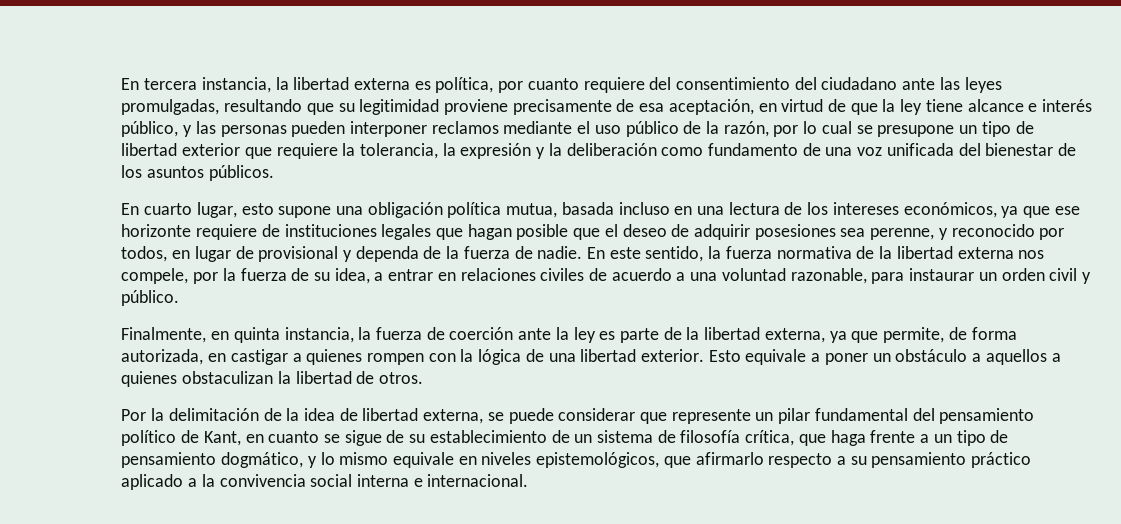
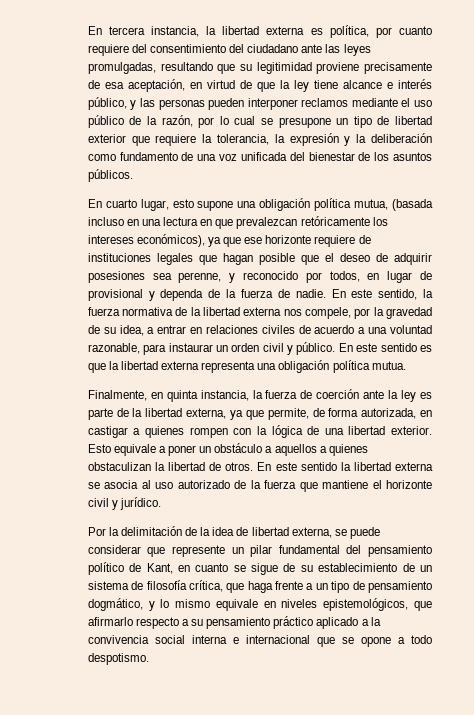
- En cuarto lugar, esto supone una obligación política mutua, basada incluso en una lectura de los intereses económicos, ya que ese horizonte requiere de instituciones legales que hagan posible que el deseo de adquirir posesiones sea perenne, y reconocido por todos, en lugar de provisional y dependa de la fuerza de nadie.
+ En cuarto lugar, esto supone una obligación política mutua, (basada incluso en una lectura en que prevalezcan retóricamente los intereses económicos), ya que ese horizonte requiere de instituciones legales que hagan posible que el deseo de adquirir posesiones sea perenne, y reconocido por todos, en lugar de provisional y dependa de la fuerza de nadie.
- En este sentido, la fuerza normativa de la libertad externa nos compele, por la fuerza de su idea, a entrar en relaciones civiles de acuerdo a una voluntad razonable, para instaurar un orden civil y público.
+ En este sentido, la fuerza normativa de la libertad externa nos compele, por la gravedad de su idea, a entrar en relaciones civiles de acuerdo a una voluntad razonable, para instaurar un orden civil y público. En este sentido es que la libertad externa representa una obligación política mutua.
+ En este sentido la libertad externa se asocia al uso autorizado de la fuerza que mantiene el horizonte civil y jurídico.
- Por la delimitación de la idea de libertad externa, se puede considerar que represente un pilar fundamental del pensamiento político de Kant, en cuanto se sigue de su establecimiento de un sistema de filosofía crítica, que haga frente a un tipo de pensamiento dogmático, y lo mismo equivale en niveles epistemológicos, que afirmarlo respecto a su pensamiento práctico aplicado a la convivencia social interna e internacional.
+ Por la delimitación de la idea de libertad externa, se puede considerar que represente un pilar fundamental del pensamiento político de Kant, en cuanto se sigue de su establecimiento de un sistema de filosofía crítica, que haga frente a un tipo de pensamiento dogmático, y lo mismo equivale en niveles epistemológicos, que afirmarlo respecto a su pensamiento práctico aplicado a la convivencia social interna e internacional que se opone a todo despotismo.

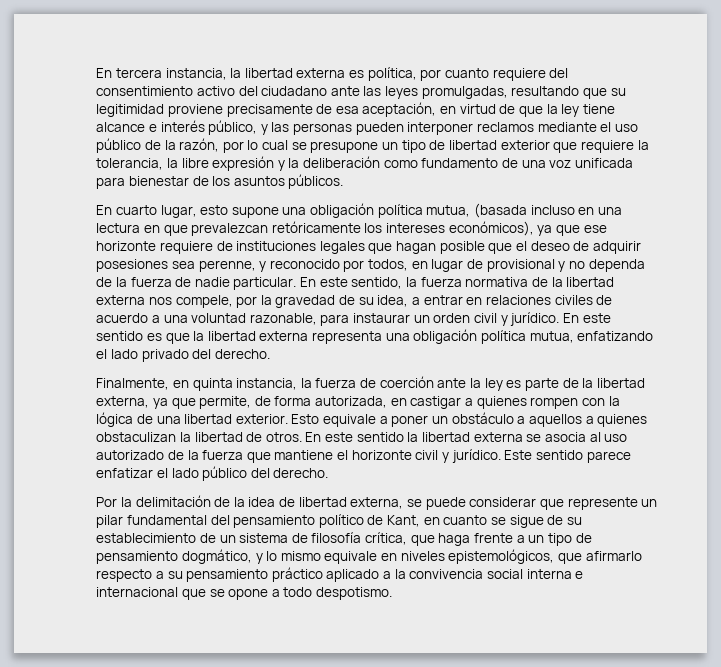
- En tercera instancia, la libertad externa es política, por cuanto requiere del consentimiento del ciudadano ante las leyes promulgadas, resultando que su legitimidad proviene precisamente de esa aceptación, en virtud de que la ley tiene alcance e interés público, y las personas pueden interponer reclamos mediante el uso público de la razón, por lo cual se presupone un tipo de libertad exterior que requiere la tolerancia, la expresión y la deliberación como fundamento de una voz unificada del bienestar de los asuntos públicos.
+ En tercera instancia, la libertad externa es política, por cuanto requiere del consentimiento activo del ciudadano ante las leyes promulgadas, resultando que su legitimidad proviene precisamente de esa aceptación, en virtud de que la ley tiene alcance e interés público, y las personas pueden interponer reclamos mediante el uso público de la razón, por lo cual se presupone un tipo de libertad exterior que requiere la tolerancia, la libre expresión y la deliberación como fundamento de una voz unificada para bienestar de los asuntos públicos.
- En cuarto lugar, esto supone una obligación política mutua, (basada incluso en una lectura en que prevalezcan retóricamente los intereses económicos), ya que ese horizonte requiere de instituciones legales que hagan posible que el deseo de adquirir posesiones sea perenne, y reconocido por todos, en lugar de provisional y dependa de la fuerza de nadie.
+ En cuarto lugar, esto supone una obligación política mutua, (basada incluso en una lectura en que prevalezcan retóricamente los intereses económicos), ya que ese horizonte requiere de instituciones legales que hagan posible que el deseo de adquirir posesiones sea perenne, y reconocido por todos, en lugar de provisional y no dependa de la fuerza de nadie particular.
- En este sentido, la fuerza normativa de la libertad externa nos compele, por la gravedad de su idea, a entrar en relaciones civiles de acuerdo a una voluntad razonable, para instaurar un orden civil y público.
+ En este sentido, la fuerza normativa de la libertad externa nos compele, por la gravedad de su idea, a entrar en relaciones civiles de acuerdo a una voluntad razonable, para instaurar un orden civil y jurídico.
- En este sentido es que la libertad externa representa una obligación política mutua.
+ En este sentido es que la libertad externa representa una obligación política mutua, enfatizando el lado privado del derecho.
+ Este sentido parece enfatizar el lado público del derecho.

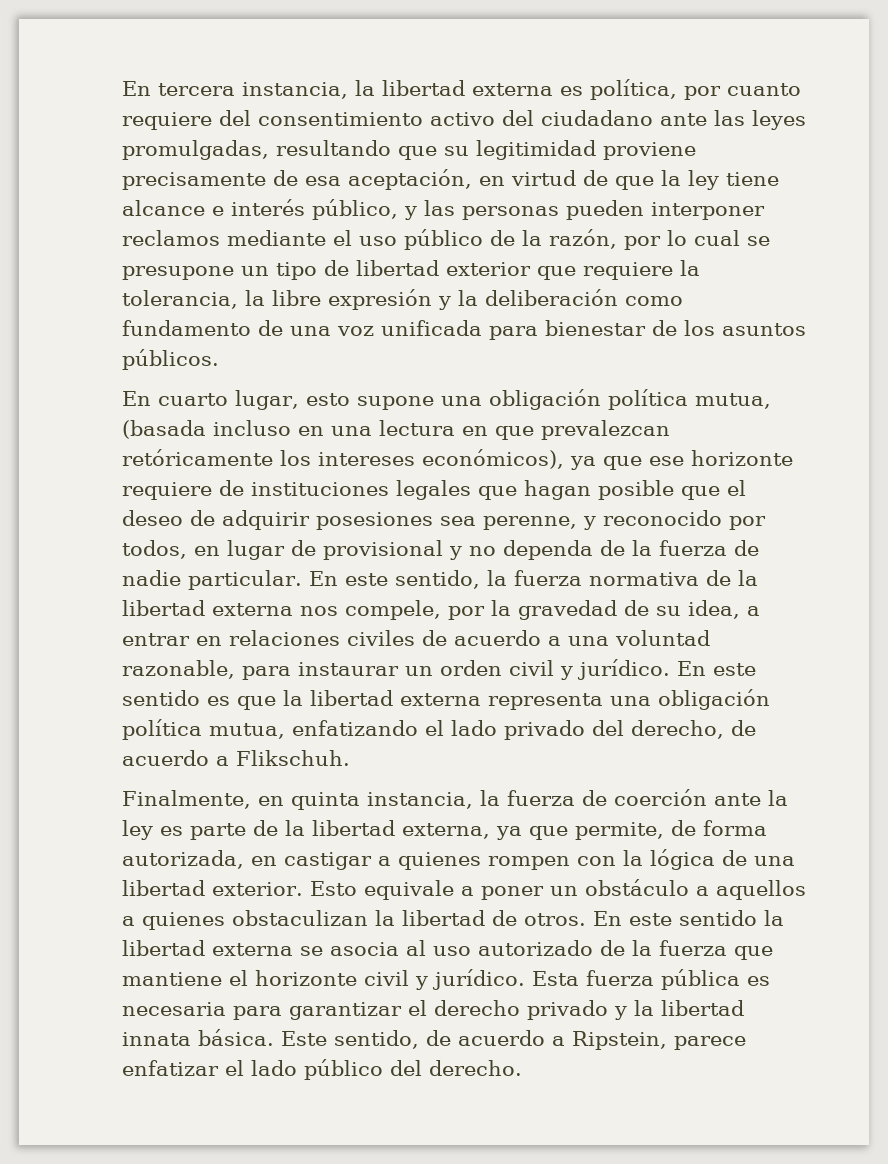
- En este sentido es que la libertad externa representa una obligación política mutua, enfatizando el lado privado del derecho.
+ En este sentido es que la libertad externa representa una obligación política mutua, enfatizando el lado privado del derecho, de acuerdo a Flikschuh.
- Este sentido parece enfatizar el lado público del derecho.
+ Esta fuerza pública es necesaria para garantizar el derecho privado y la libertad innata básica. Este sentido, de acuerdo a Ripstein, parece enfatizar el lado público del derecho.
- Por la delimitación de la idea de libertad externa, se puede considerar que represente un pilar fundamental del pensamiento político de Kant, en cuanto se sigue de su establecimiento de un sistema de filosofía crítica, que haga frente a un tipo de pensamiento dogmático, y lo mismo equivale en niveles epistemológicos, que afirmarlo respecto a su pensamiento práctico aplicado a la convivencia social interna e internacional que se opone a todo despotismo.

